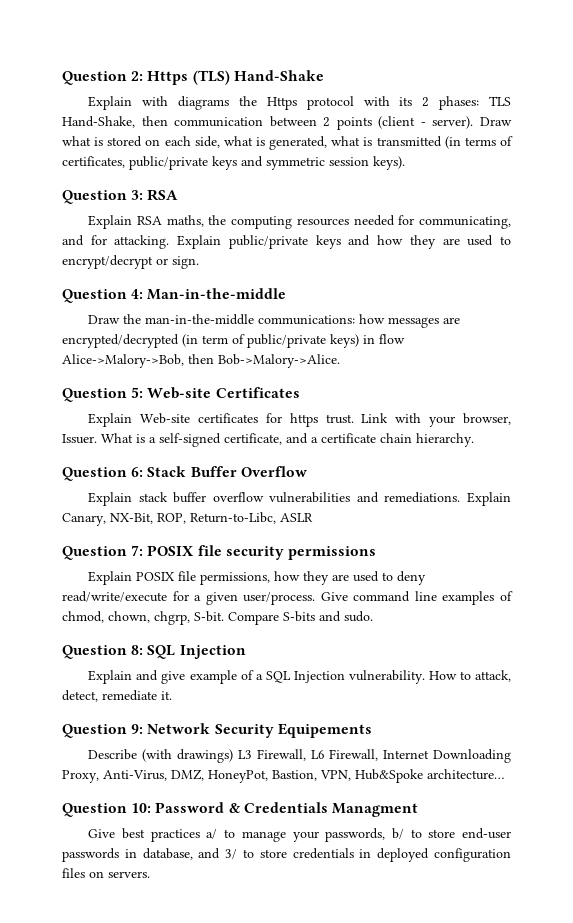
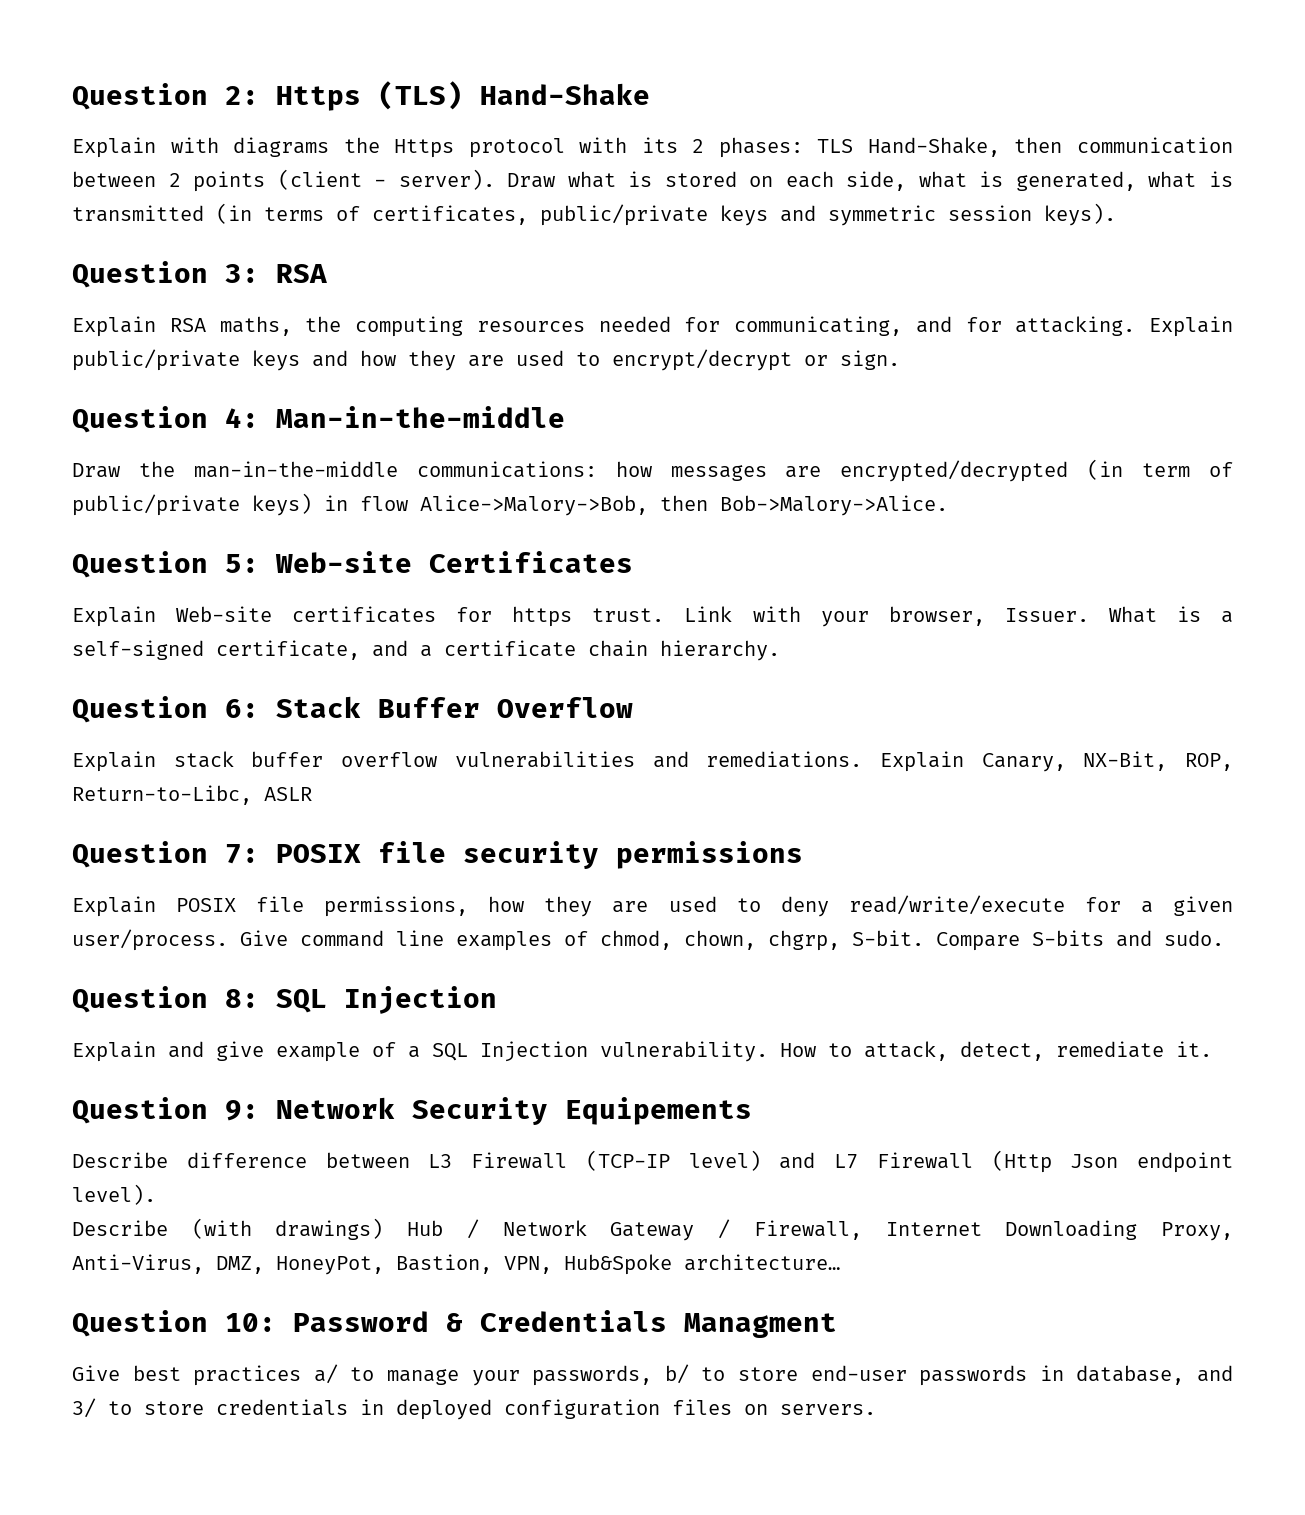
- Describe (with drawings) L3 Firewall, L6 Firewall, Internet Downloading Proxy, Anti-Virus, DMZ, HoneyPot, Bastion, VPN, Hub&Spoke architecture…
+ Describe difference between L3 Firewall (TCP-IP level) and L7 Firewall (Http Json endpoint level).
+ Describe (with drawings) Hub / Network Gateway / Firewall, Internet Downloading Proxy, Anti-Virus, DMZ, HoneyPot, Bastion, VPN, Hub&Spoke architecture…

